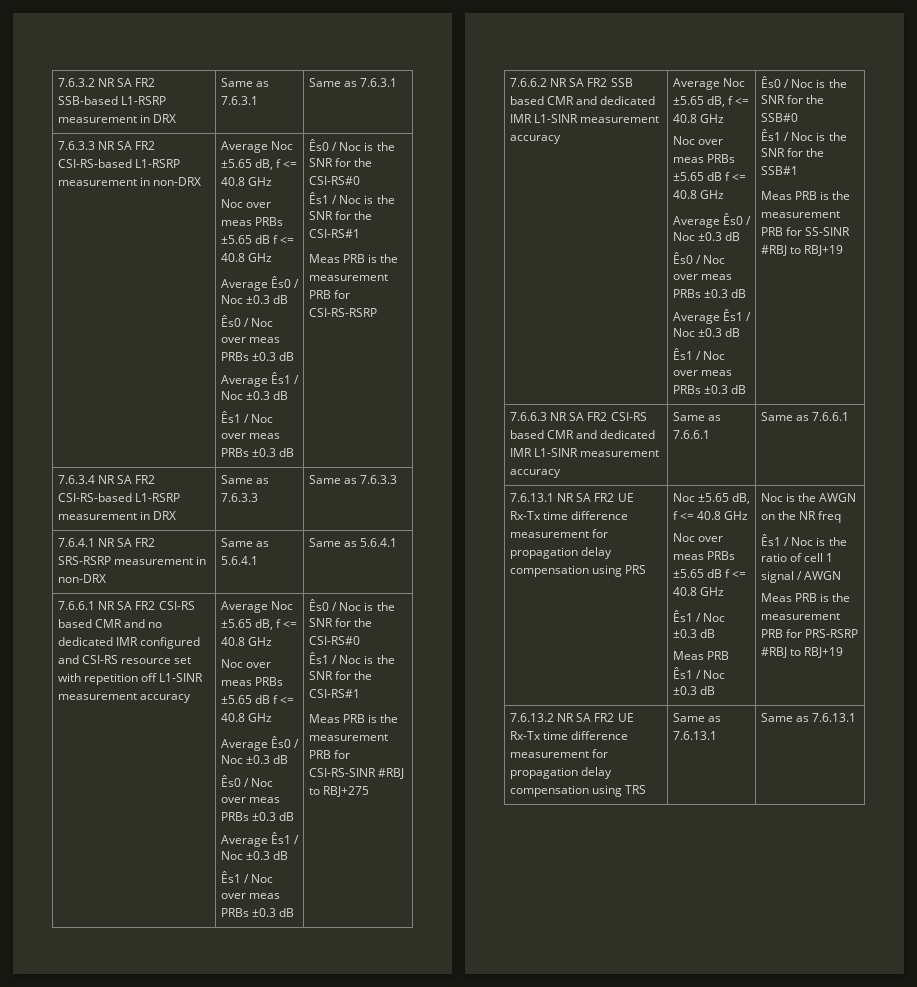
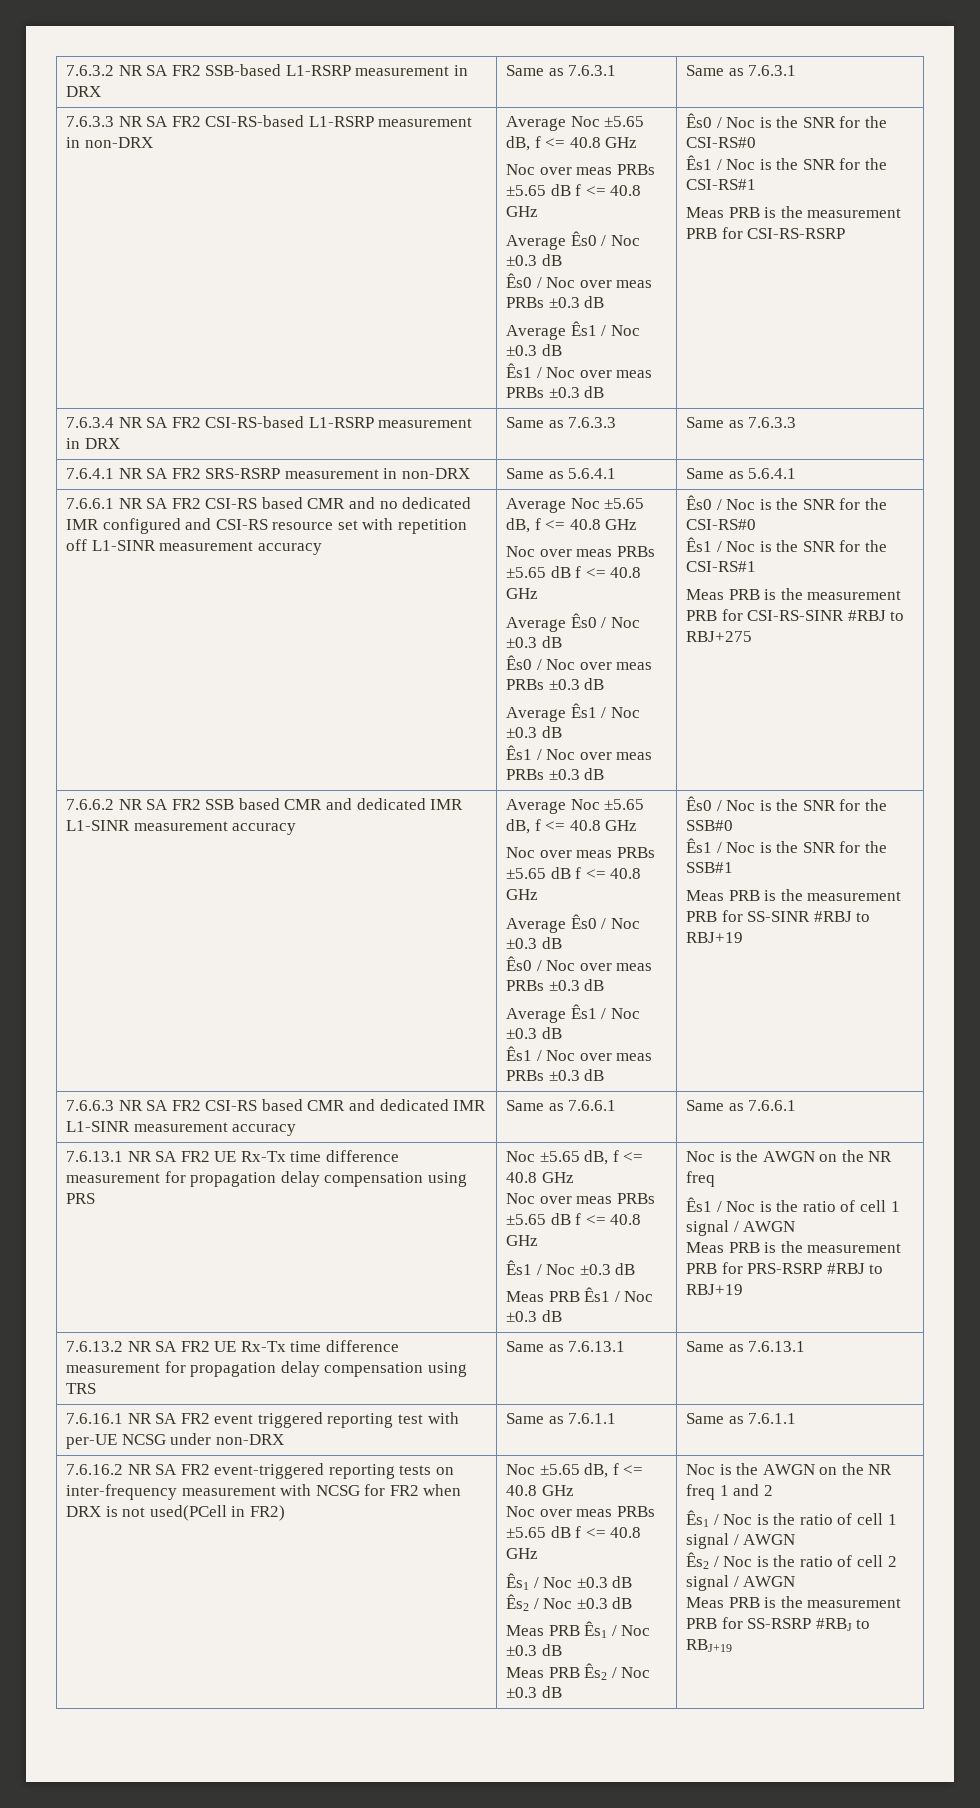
+ 7.6.16.1 NR SA FR2 event triggered reporting test with per-UE NCSG under non-DRX | Same as 7.6.1.1 | Same as 7.6.1.1
+ 7.6.16.2 NR SA FR2 event-triggered reporting tests on inter-frequency measurement with NCSG for FR2 when DRX is not used(PCell in FR2) | Noc ±5.65 dB, f <= 40.8 GHz
+ Noc over meas PRBs ±5.65 dB f <= 40.8 GHz
+ Ês1 / Noc ±0.3 dB
+ Ês2 / Noc ±0.3 dB
+ Meas PRB Ês1 / Noc ±0.3 dB
+ Meas PRB Ês2 / Noc ±0.3 dB | Noc is the AWGN on the NR freq 1 and 2
+ Ês1 / Noc is the ratio of cell 1 signal / AWGN
+ Ês2 / Noc is the ratio of cell 2 signal / AWGN
+ Meas PRB is the measurement PRB for SS-RSRP #RBJ to RBJ+19

